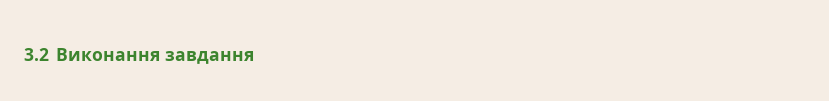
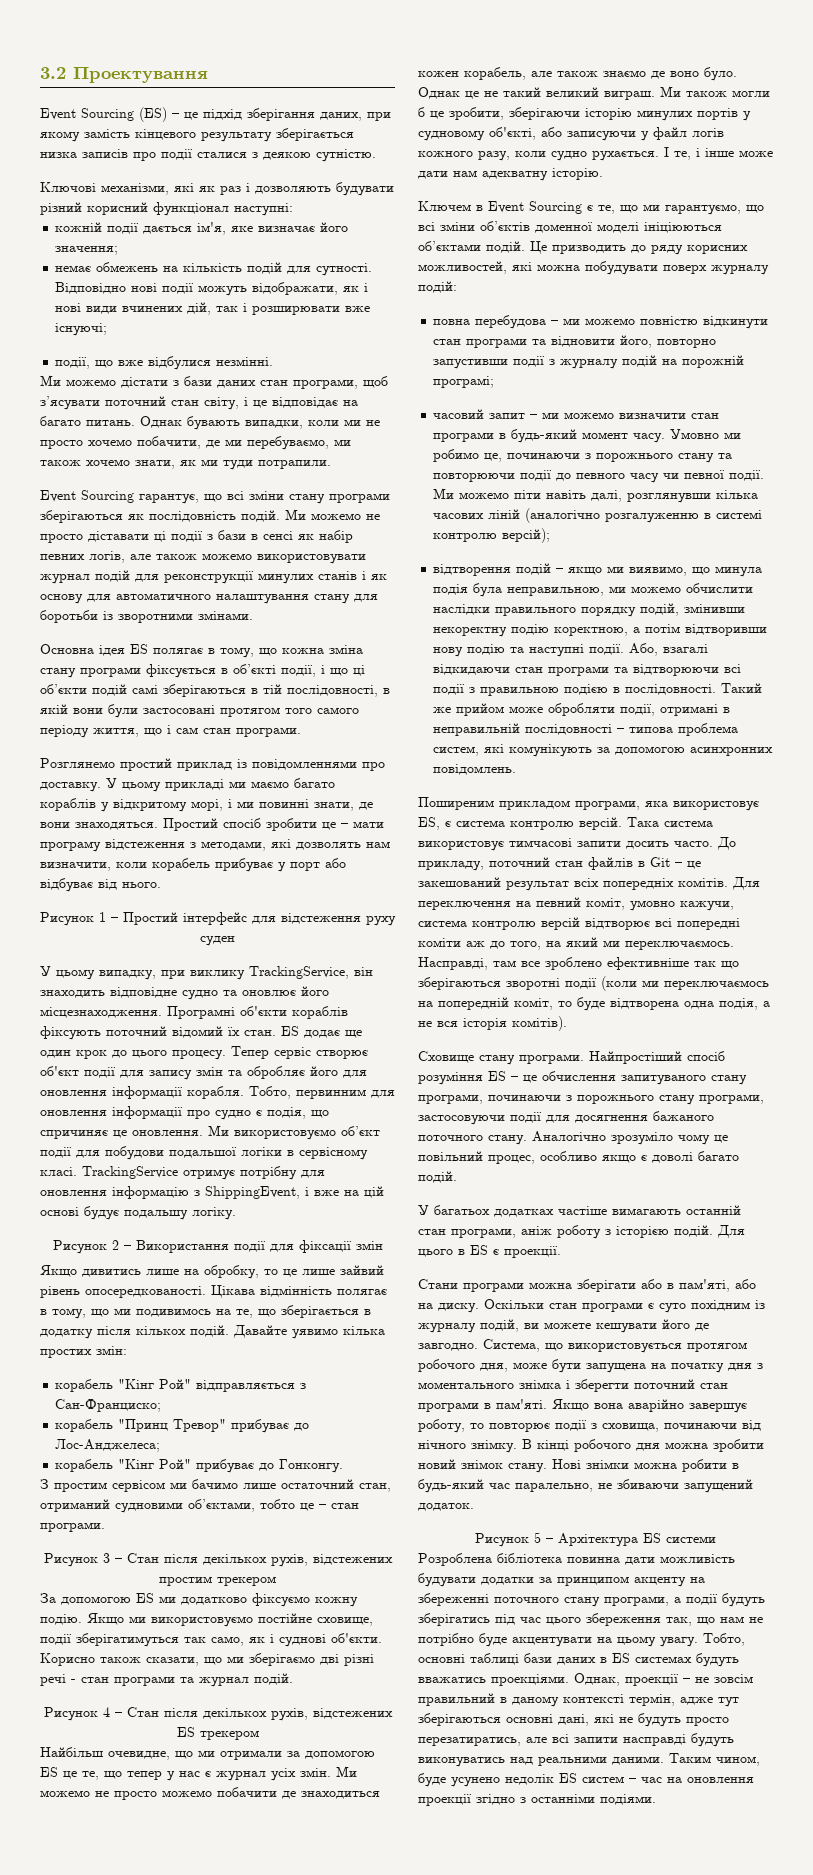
- 3.2 Виконання завдання
+ 3.2 Проектування
+ Event Sourcing (ES) – це підхід зберігання даних, при якому замість кінцевого результату зберігається низка записів про події сталися з деякою сутністю.
+ Ключові механізми, які як раз і дозволяють будувати різний корисний функціонал наступні:
+ кожній події дається ім'я, яке визначає його значення;
+ немає обмежень на кількість подій для сутності. Відповідно нові події можуть відображати, як і нові види вчинених дій, так і розширювати вже існуючі;
+ події, що вже відбулися незмінні.
+ Ми можемо дістати з бази даних стан програми, щоб з’ясувати поточний стан світу, і це відповідає на багато питань. Однак бувають випадки, коли ми не просто хочемо побачити, де ми перебуваємо, ми також хочемо знати, як ми туди потрапили.
+ Event Sourcing гарантує, що всі зміни стану програми зберігаються як послідовність подій. Ми можемо не просто діставати ці події з бази в сенсі як набір певних логів, але також можемо використовувати журнал подій для реконструкції минулих станів і як основу для автоматичного налаштування стану для боротьби із зворотними змінами.
+ Основна ідея ES полягає в тому, що кожна зміна стану програми фіксується в об’єкті події, і що ці об’єкти подій самі зберігаються в тій послідовності, в якій вони були застосовані протягом того самого періоду життя, що і сам стан програми.
+ Розглянемо простий приклад із повідомленнями про доставку. У цьому прикладі ми маємо багато кораблів у відкритому морі, і ми повинні знати, де вони знаходяться. Простий спосіб зробити це – мати програму відстеження з методами, які дозволять нам визначити, коли корабель прибуває у порт або відбуває від нього.
+ Рисунок 1 – Простий інтерфейс для відстеження руху суден
+ У цьому випадку, при виклику TrackingService, він знаходить відповідне судно та оновлює його місцезнаходження. Програмні об'єкти кораблів фіксують поточний відомий їх стан. ES додає ще один крок до цього процесу. Тепер сервіс створює об'єкт події для запису змін та обробляє його для оновлення інформації корабля. Тобто, первинним для оновлення інформації про судно є подія, що спричиняє це оновлення. Ми використовуємо об’єкт події для побудови подальшої логіки в сервісному класі. TrackingService отримує потрібну для оновлення інформацію з ShippingEvent, і вже на цій основі будує подальшу логіку.
+ Рисунок 2 – Використання події для фіксації змін
+ Якщо дивитись лише на обробку, то це лише зайвий рівень опосередкованості. Цікава відмінність полягає в тому, що ми подивимось на те, що зберігається в додатку після кількох подій. Давайте уявимо кілька простих змін:
+ корабель "Кінг Рой" відправляється з Сан-Франциско;
+ корабель "Принц Тревор" прибуває до Лос-Анджелеса;
+ корабель "Кінг Рой" прибуває до Гонконгу.
+ З простим сервісом ми бачимо лише остаточний стан, отриманий судновими об’єктами, тобто це – стан програми.
+ Рисунок 3 – Стан після декількох рухів, відстежених простим трекером
+ За допомогою ES ми додатково фіксуємо кожну подію. Якщо ми використовуємо постійне сховище, події зберігатимуться так само, як і суднові об'єкти. Корисно також сказати, що ми зберігаємо дві різні речі - стан програми та журнал подій.
+ Рисунок 4 – Стан після декількох рухів, відстежених ES трекером
+ Найбільш очевидне, що ми отримали за допомогою ES це те, що тепер у нас є журнал усіх змін. Ми можемо не просто можемо побачити де знаходиться кожен корабель, але також знаємо де воно було. Однак це не такий великий виграш. Ми також могли б це зробити, зберігаючи історію минулих портів у судновому об'єкті, або записуючи у файл логів кожного разу, коли судно рухається. І те, і інше може дати нам адекватну історію.
+ Ключем в Event Sourcing є те, що ми гарантуємо, що всі зміни об’єктів доменної моделі ініціюються об’єктами подій. Це призводить до ряду корисних можливостей, які можна побудувати поверх журналу подій:
+ повна перебудова – ми можемо повністю відкинути стан програми та відновити його, повторно запустивши події з журналу подій на порожній програмі;
+ часовий запит – ми можемо визначити стан програми в будь-який момент часу. Умовно ми робимо це, починаючи з порожнього стану та повторюючи події до певного часу чи певної події. Ми можемо піти навіть далі, розглянувши кілька часових ліній (аналогічно розгалуженню в системі контролю версій);
+ відтворення подій – якщо ми виявимо, що минула подія була неправильною, ми можемо обчислити наслідки правильного порядку подій, змінивши некоректну подію коректною, а потім відтворивши нову подію та наступні події. Або, взагалі відкидаючи стан програми та відтворюючи всі події з правильною подією в послідовності. Такий же прийом може обробляти події, отримані в неправильній послідовності – типова проблема систем, які комунікують за допомогою асинхронних повідомлень.
+ Поширеним прикладом програми, яка використовує ES, є система контролю версій. Така система використовує тимчасові запити досить часто. До прикладу, поточний стан файлів в Git – це закешований результат всіх попередніх комітів. Для переключення на певний коміт, умовно кажучи, система контролю версій відтворює всі попередні коміти аж до того, на який ми переключаємось. Насправді, там все зроблено ефективніше так що зберігаються зворотні події (коли ми переключаємось на попередній коміт, то буде відтворена одна подія, а не вся історія комітів).
+ Сховище стану програми. Найпростіший спосіб розуміння ES – це обчислення запитуваного стану програми, починаючи з порожнього стану програми, застосовуючи події для досягнення бажаного поточного стану. Аналогічно зрозуміло чому це повільний процес, особливо якщо є доволі багато подій.
+ У багатьох додатках частіше вимагають останній стан програми, аніж роботу з історією подій. Для цього в ES є проекції.
+ Стани програми можна зберігати або в пам'яті, або на диску. Оскільки стан програми є суто похідним із журналу подій, ви можете кешувати його де завгодно. Система, що використовується протягом робочого дня, може бути запущена на початку дня з моментального знімка і зберегти поточний стан програми в пам'яті. Якщо вона аварійно завершує роботу, то повторює події з сховища, починаючи від нічного знімку. В кінці робочого дня можна зробити новий знімок стану. Нові знімки можна робити в будь-який час паралельно, не збиваючи запущений додаток.
+ Рисунок 5 – Архітектура ES системи
+ Розроблена бібліотека повинна дати можливість будувати додатки за принципом акценту на збереженні поточного стану програми, а події будуть зберігатись під час цього збереження так, що нам не потрібно буде акцентувати на цьому увагу. Тобто, основні таблиці бази даних в ES системах будуть вважатись проекціями. Однак, проекції – не зовсім правильний в даному контексті термін, адже тут зберігаються основні дані, які не будуть просто перезатиратись, але всі запити насправді будуть виконуватись над реальними даними. Таким чином, буде усунено недолік ES систем – час на оновлення проекції згідно з останніми подіями.

